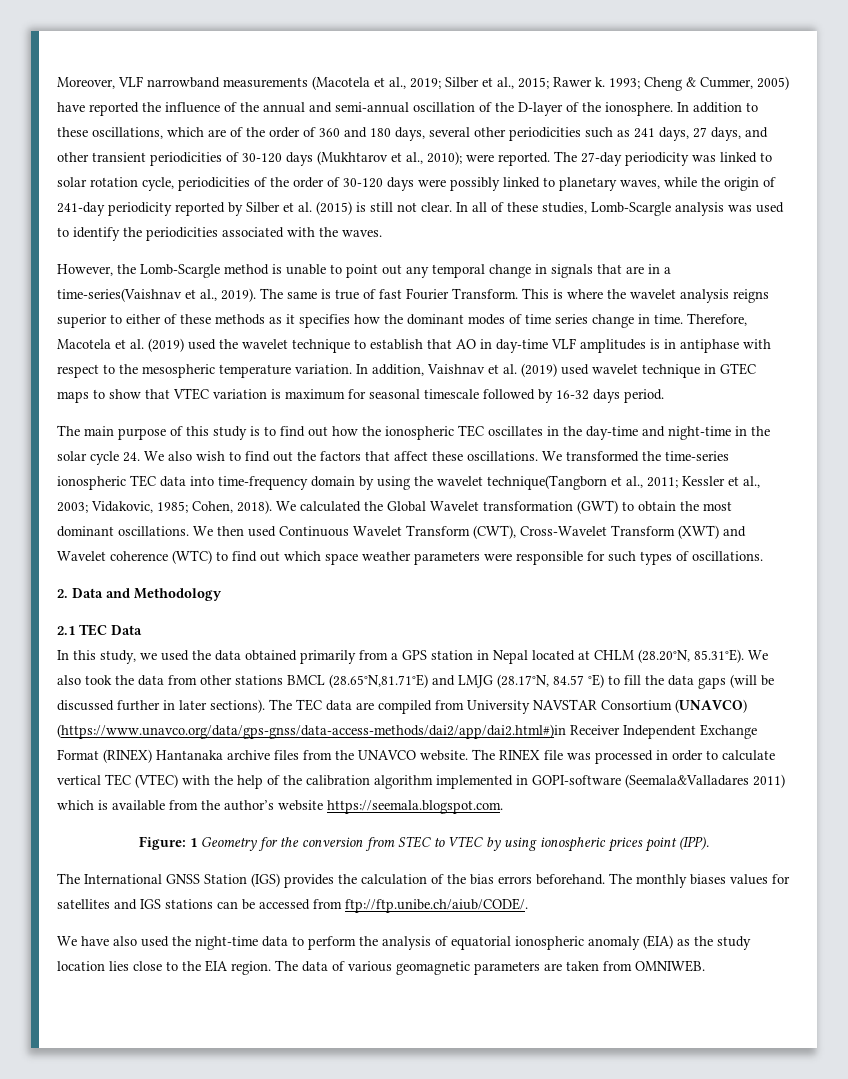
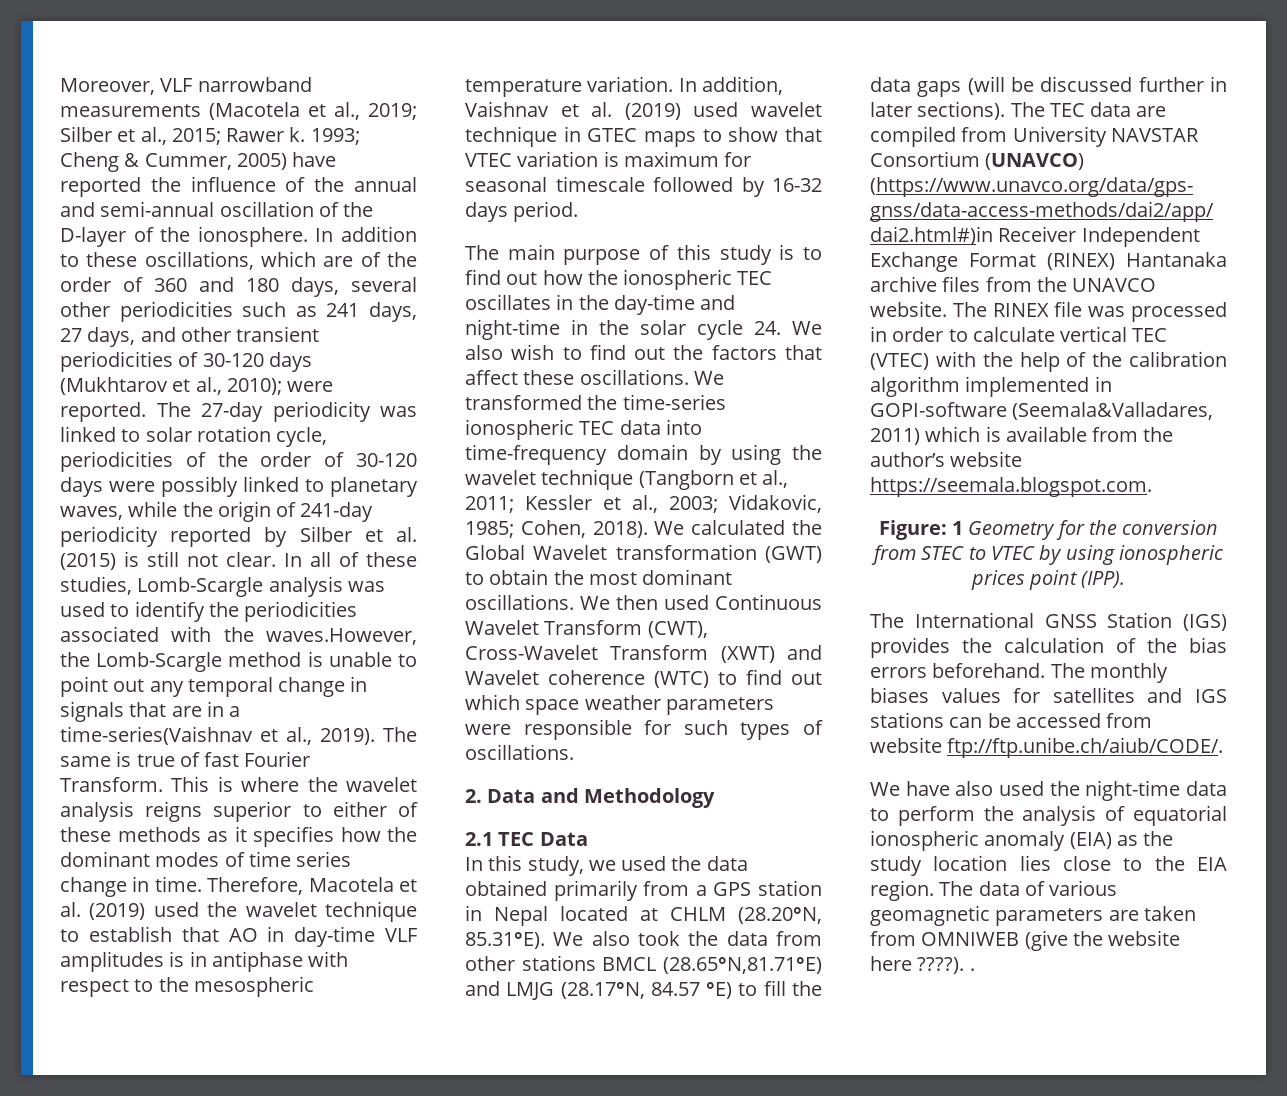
- In all of these studies, Lomb-Scargle analysis was used to identify the periodicities associated with the waves.
- However, the Lomb-Scargle method is unable to point out any temporal change in signals that are in a time-series(Vaishnav et al., 2019).
+ In all of these studies, Lomb-Scargle analysis was used to identify the periodicities associated with the waves.However, the Lomb-Scargle method is unable to point out any temporal change in signals that are in a time-series(Vaishnav et al., 2019).
- We transformed the time-series ionospheric TEC data into time-frequency domain by using the wavelet technique(Tangborn et al., 2011; Kessler et al., 2003; Vidakovic, 1985; Cohen, 2018).
+ We transformed the time-series ionospheric TEC data into time-frequency domain by using the wavelet technique (Tangborn et al., 2011; Kessler et al., 2003; Vidakovic, 1985; Cohen, 2018).
- The RINEX file was processed in order to calculate vertical TEC (VTEC) with the help of the calibration algorithm implemented in GOPI-software (Seemala&Valladares 2011) which is available from the author’s website https://seemala.blogspot.com.
+ The RINEX file was processed in order to calculate vertical TEC (VTEC) with the help of the calibration algorithm implemented in GOPI-software (Seemala&Valladares, 2011) which is available from the author’s website https://seemala.blogspot.com.
- The monthly biases values for satellites and IGS stations can be accessed from ftp://ftp.unibe.ch/aiub/CODE/.
+ The monthly biases values for satellites and IGS stations can be accessed from website ftp://ftp.unibe.ch/aiub/CODE/.
- The data of various geomagnetic parameters are taken from OMNIWEB.
+ The data of various geomagnetic parameters are taken from OMNIWEB (give the website here ????). .

